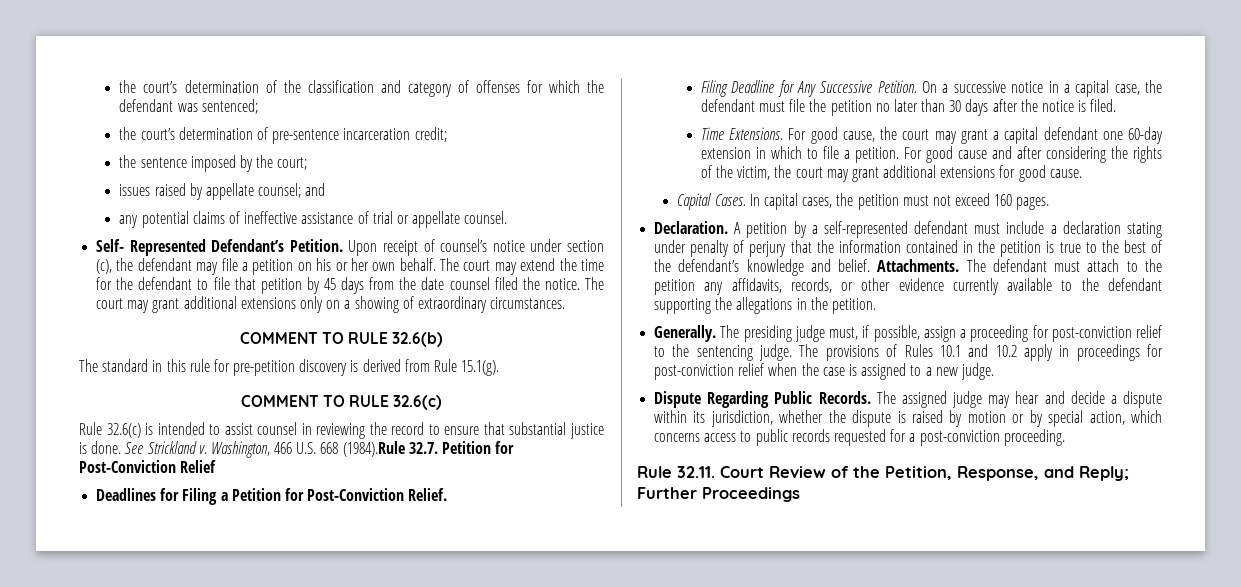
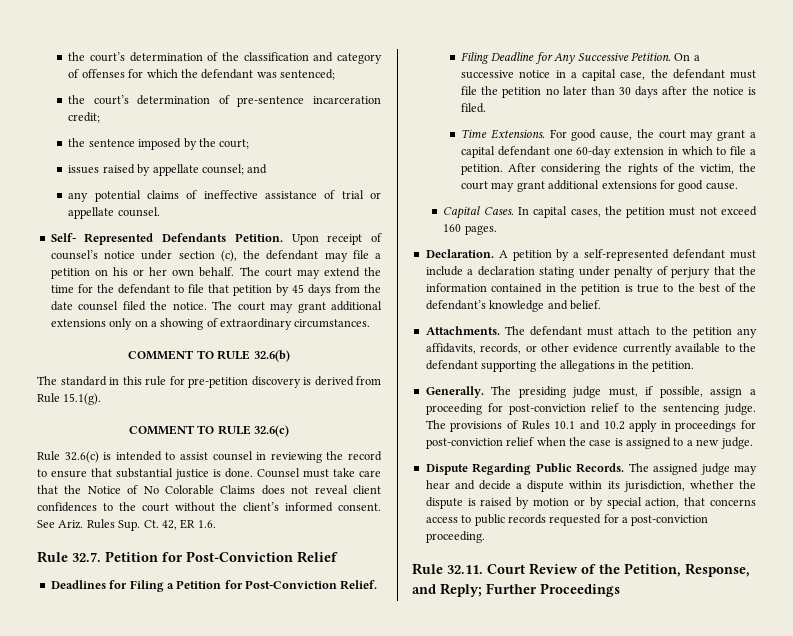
- Self- Represented Defendant’s Petition.
+ Self- Represented Defendants Petition.
- See Strickland v. Washington, 466 U.S. 668 (1984).Rule 32.7. Petition for Post-Conviction Relief
+ Counsel must take care that the Notice of No Colorable Claims does not reveal client confidences to the court without the client’s informed consent. See Ariz. Rules Sup. Ct. 42, ER 1.6.
+ Rule 32.7. Petition for Post-Conviction Relief
- For good cause and after considering the rights of the victim, the court may grant additional extensions for good cause.
+ After considering the rights of the victim, the court may grant additional extensions for good cause.
- A petition by a self-represented defendant must include a declaration stating under penalty of perjury that the information contained in the petition is true to the best of the defendant’s knowledge and belief. Attachments.
+ A petition by a self-represented defendant must include a declaration stating under penalty of perjury that the information contained in the petition is true to the best of the defendant’s knowledge and belief.
+ Attachments.
- The assigned judge may hear and decide a dispute within its jurisdiction, whether the dispute is raised by motion or by special action, which concerns access to public records requested for a post-conviction proceeding.
+ The assigned judge may hear and decide a dispute within its jurisdiction, whether the dispute is raised by motion or by special action, that concerns access to public records requested for a post-conviction proceeding.

